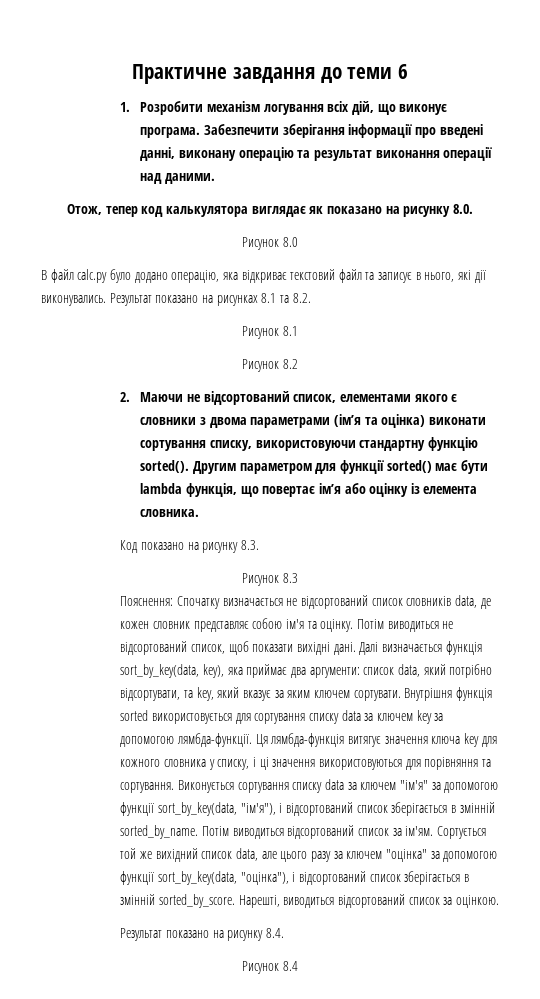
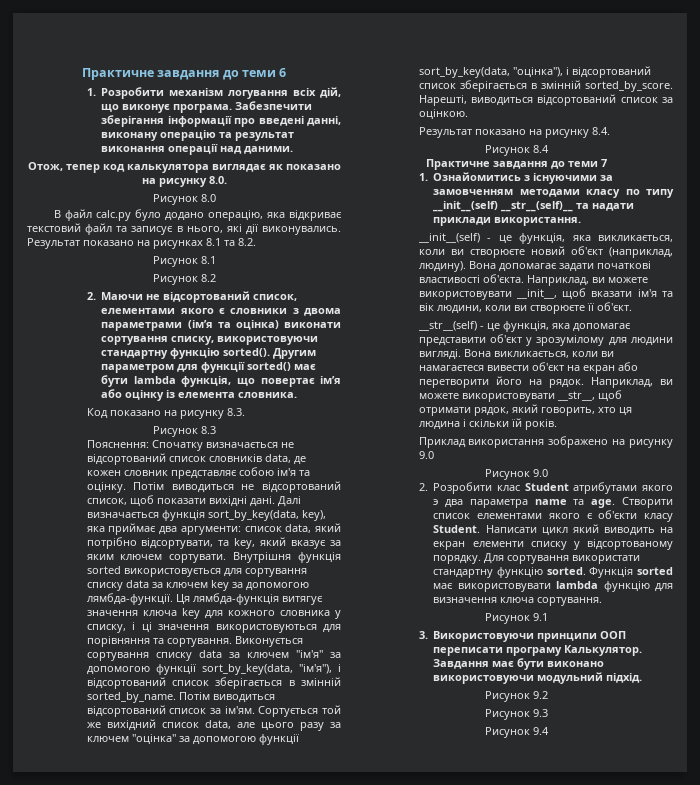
+ Практичне завдання до теми 7
+ 1. Ознайомитись з існуючими за замовченням методами класу по типу __init__(self) __str__(self)__ та надати приклади використання.
+ __init__(self) - це функція, яка викликається, коли ви створюєте новий об'єкт (наприклад, людину). Вона допомагає задати початкові властивості об'єкта. Наприклад, ви можете використовувати __init__, щоб вказати ім'я та вік людини, коли ви створюєте її об'єкт.
+ __str__(self) - це функція, яка допомагає представити об'єкт у зрозумілому для людини вигляді. Вона викликається, коли ви намагаєтеся вивести об'єкт на екран або перетворити його на рядок. Наприклад, ви можете використовувати __str__, щоб отримати рядок, який говорить, хто ця людина і скільки їй років.
+ Приклад використання зображено на рисунку 9.0
+ Рисунок 9.0
+ 2. Розробити клас Student атрибутами якого э два параметра name та age. Створити список елементами якого є об'єкти класу Student. Написати цикл який виводить на екран елементи списку у відсортованому порядку. Для сортування використати стандартну функцію sorted. Функція sorted має використовувати lambda функцію для визначення ключа сортування.
+ Рисунок 9.1
+ 3. Використовуючи принципи ООП переписати програму Калькулятор. Завдання має бути виконано використовуючи модульний підхід.
+ Рисунок 9.2
+ Рисунок 9.3
+ Рисунок 9.4

